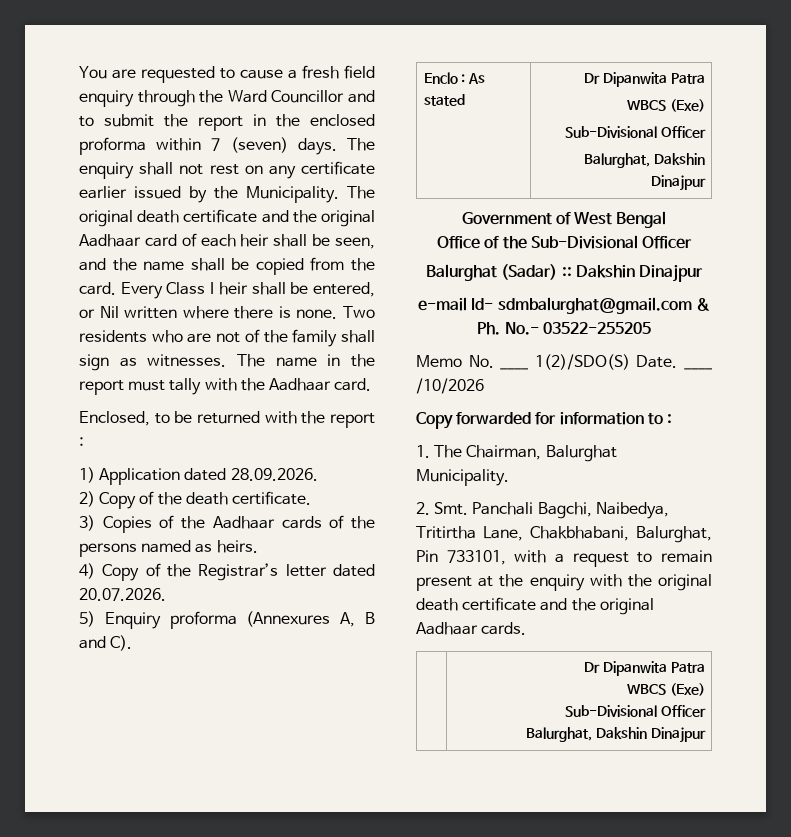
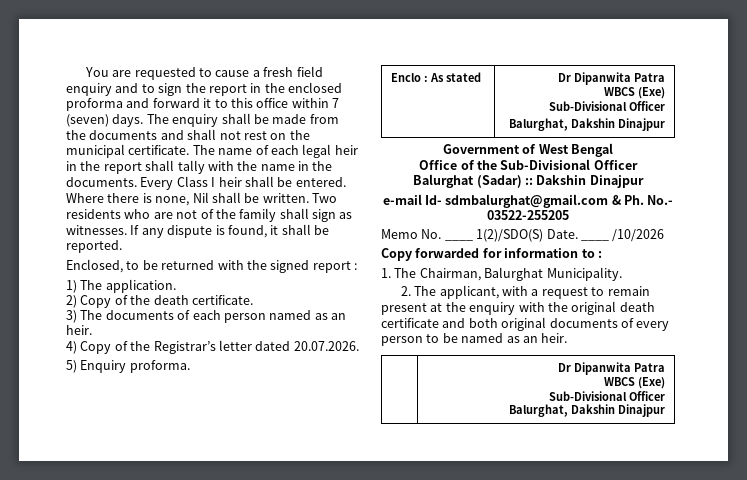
- You are requested to cause a fresh field enquiry through the Ward Councillor and to submit the report in the enclosed proforma within 7 (seven) days.
+ You are requested to cause a fresh field enquiry and to sign the report in the enclosed proforma and forward it to this office within 7 (seven) days.
- The enquiry shall not rest on any certificate earlier issued by the Municipality. The original death certificate and the original Aadhaar card of each heir shall be seen, and the name shall be copied from the card.
+ The enquiry shall be made from the documents and shall not rest on the municipal certificate. The name of each legal heir in the report shall tally with the name in the documents.
- Every Class I heir shall be entered, or Nil written where there is none.
+ Every Class I heir shall be entered. Where there is none, Nil shall be written.
- The name in the report must tally with the Aadhaar card.
+ If any dispute is found, it shall be reported.
- Enclosed, to be returned with the report :
+ Enclosed, to be returned with the signed report :
- 1) Application dated 28.09.2026.
+ 1) The application.
- 3) Copies of the Aadhaar cards of the persons named as heirs.
+ 3) The documents of each person named as an heir.
- 5) Enquiry proforma (Annexures A, B and C).
+ 5) Enquiry proforma.
- 2. Smt. Panchali Bagchi, Naibedya, Tritirtha Lane, Chakbhabani, Balurghat, Pin 733101, with a request to remain present at the enquiry with the original death certificate and the original Aadhaar cards.
+ 2. The applicant, with a request to remain present at the enquiry with the original death certificate and both original documents of every person to be named as an heir.

